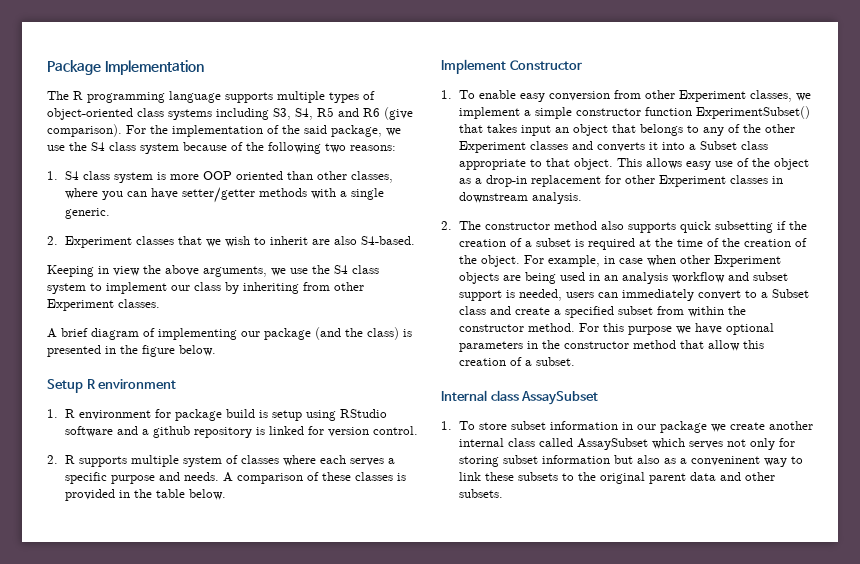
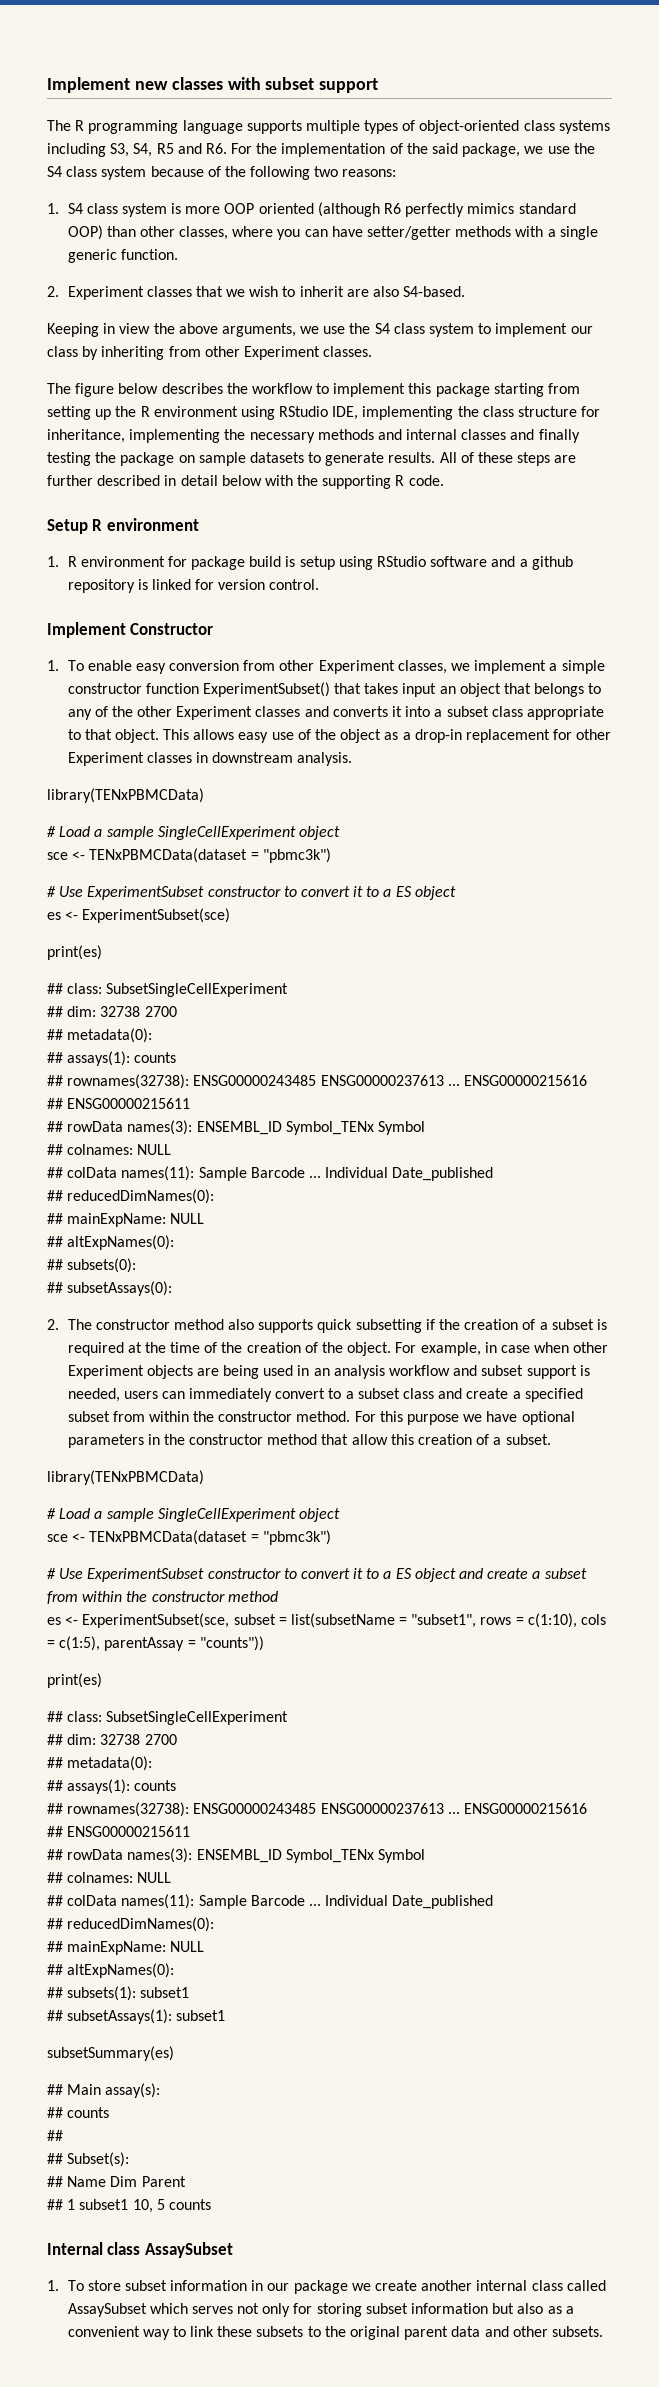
- Package Implementation
+ Implement new classes with subset support
- The R programming language supports multiple types of object-oriented class systems including S3, S4, R5 and R6 (give comparison). For the implementation of the said package, we use the S4 class system because of the following two reasons:
+ The R programming language supports multiple types of object-oriented class systems including S3, S4, R5 and R6. For the implementation of the said package, we use the S4 class system because of the following two reasons:
- 1. S4 class system is more OOP oriented than other classes, where you can have setter/getter methods with a single generic.
+ 1. S4 class system is more OOP oriented (although R6 perfectly mimics standard OOP) than other classes, where you can have setter/getter methods with a single generic function.
- A brief diagram of implementing our package (and the class) is presented in the figure below.
+ The figure below describes the workflow to implement this package starting from setting up the R environment using RStudio IDE, implementing the class structure for inheritance, implementing the necessary methods and internal classes and finally testing the package on sample datasets to generate results. All of these steps are further described in detail below with the supporting R code.
- 2. R supports multiple system of classes where each serves a specific purpose and needs. A comparison of these classes is provided in the table below.
- 1. To enable easy conversion from other Experiment classes, we implement a simple constructor function ExperimentSubset() that takes input an object that belongs to any of the other Experiment classes and converts it into a Subset class appropriate to that object.
+ 1. To enable easy conversion from other Experiment classes, we implement a simple constructor function ExperimentSubset() that takes input an object that belongs to any of the other Experiment classes and converts it into a subset class appropriate to that object.
  This allows easy use of the object as a drop-in replacement for other Experiment classes in downstream analysis.
+ library(TENxPBMCData)
+ # Load a sample SingleCellExperiment object
+ sce <- TENxPBMCData(dataset = "pbmc3k")
+ # Use ExperimentSubset constructor to convert it to a ES object
+ es <- ExperimentSubset(sce)
+ print(es)
+ ## class: SubsetSingleCellExperiment
+ ## dim: 32738 2700
+ ## metadata(0):
+ ## assays(1): counts
+ ## rownames(32738): ENSG00000243485 ENSG00000237613 ... ENSG00000215616
+ ## ENSG00000215611
+ ## rowData names(3): ENSEMBL_ID Symbol_TENx Symbol
+ ## colnames: NULL
+ ## colData names(11): Sample Barcode ... Individual Date_published
+ ## reducedDimNames(0):
+ ## mainExpName: NULL
+ ## altExpNames(0):
+ ## subsets(0):
+ ## subsetAssays(0):
- For example, in case when other Experiment objects are being used in an analysis workflow and subset support is needed, users can immediately convert to a Subset class and create a specified subset from within the constructor method.
+ For example, in case when other Experiment objects are being used in an analysis workflow and subset support is needed, users can immediately convert to a subset class and create a specified subset from within the constructor method.
  For this purpose we have optional parameters in the constructor method that allow this creation of a subset.
+ library(TENxPBMCData)
+ # Load a sample SingleCellExperiment object
+ sce <- TENxPBMCData(dataset = "pbmc3k")
+ # Use ExperimentSubset constructor to convert it to a ES object and create a subset from within the constructor method
+ es <- ExperimentSubset(sce, subset = list(subsetName = "subset1", rows = c(1:10), cols = c(1:5), parentAssay = "counts"))
+ print(es)
+ ## class: SubsetSingleCellExperiment
+ ## dim: 32738 2700
+ ## metadata(0):
+ ## assays(1): counts
+ ## rownames(32738): ENSG00000243485 ENSG00000237613 ... ENSG00000215616
+ ## ENSG00000215611
+ ## rowData names(3): ENSEMBL_ID Symbol_TENx Symbol
+ ## colnames: NULL
+ ## colData names(11): Sample Barcode ... Individual Date_published
+ ## reducedDimNames(0):
+ ## mainExpName: NULL
+ ## altExpNames(0):
+ ## subsets(1): subset1
+ ## subsetAssays(1): subset1
+ subsetSummary(es)
+ ## Main assay(s):
+ ## counts
+ ##
+ ## Subset(s):
+ ## Name Dim Parent
+ ## 1 subset1 10, 5 counts
- 1. To store subset information in our package we create another internal class called AssaySubset which serves not only for storing subset information but also as a conveninent way to link these subsets to the original parent data and other subsets.
+ 1. To store subset information in our package we create another internal class called AssaySubset which serves not only for storing subset information but also as a convenient way to link these subsets to the original parent data and other subsets.

